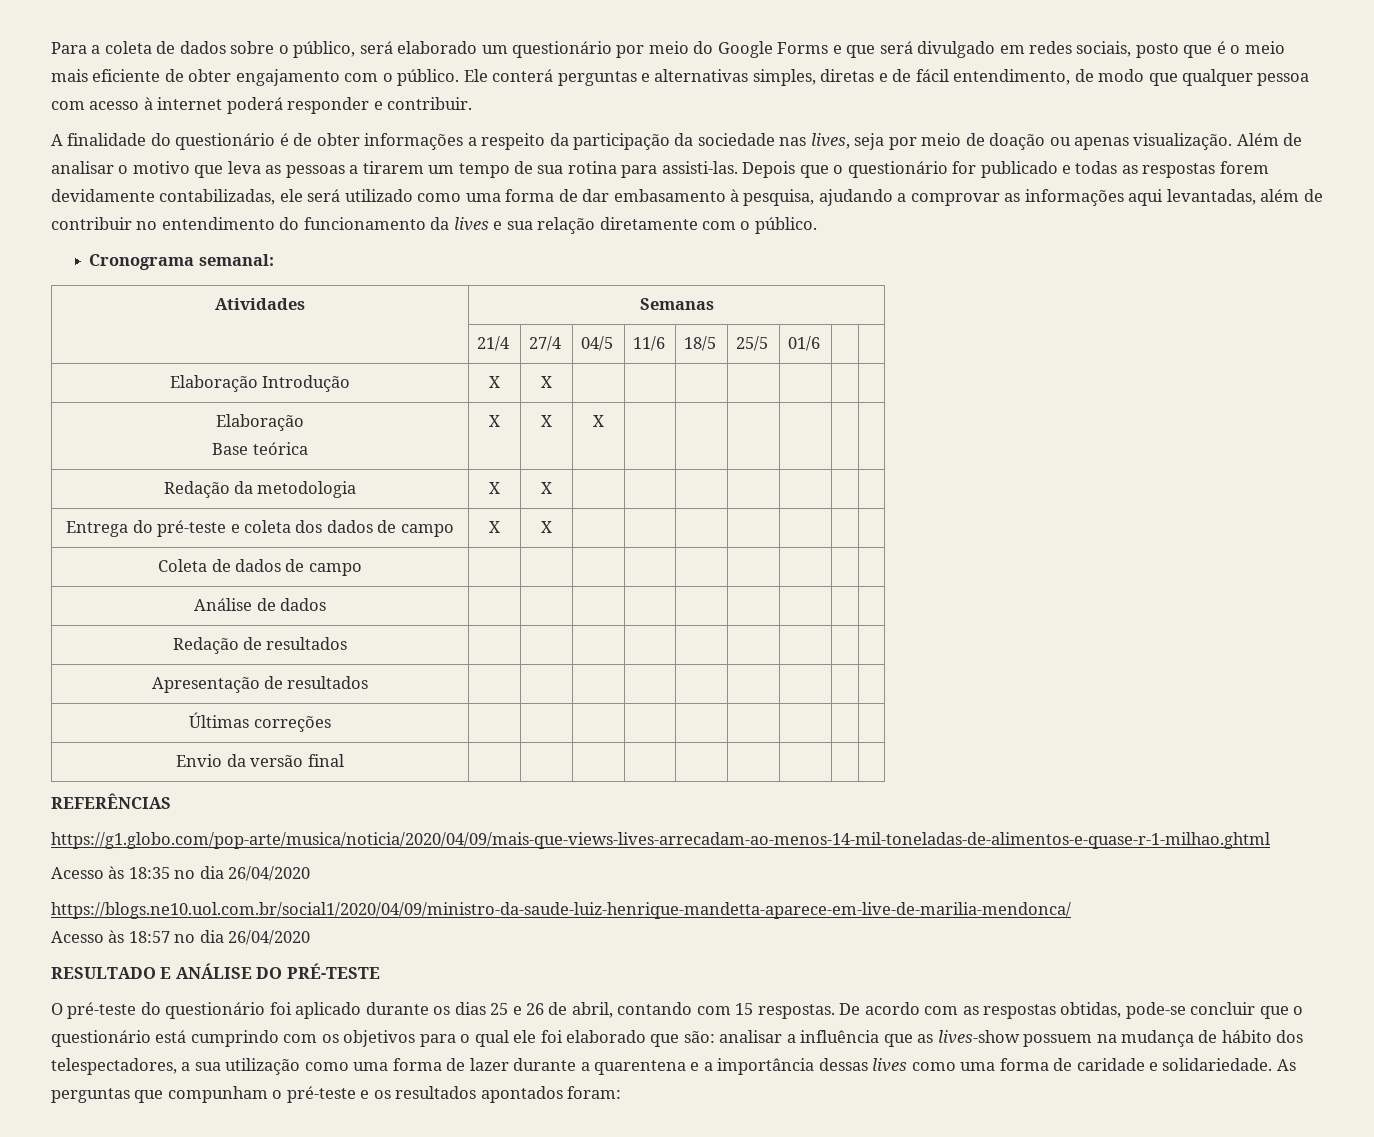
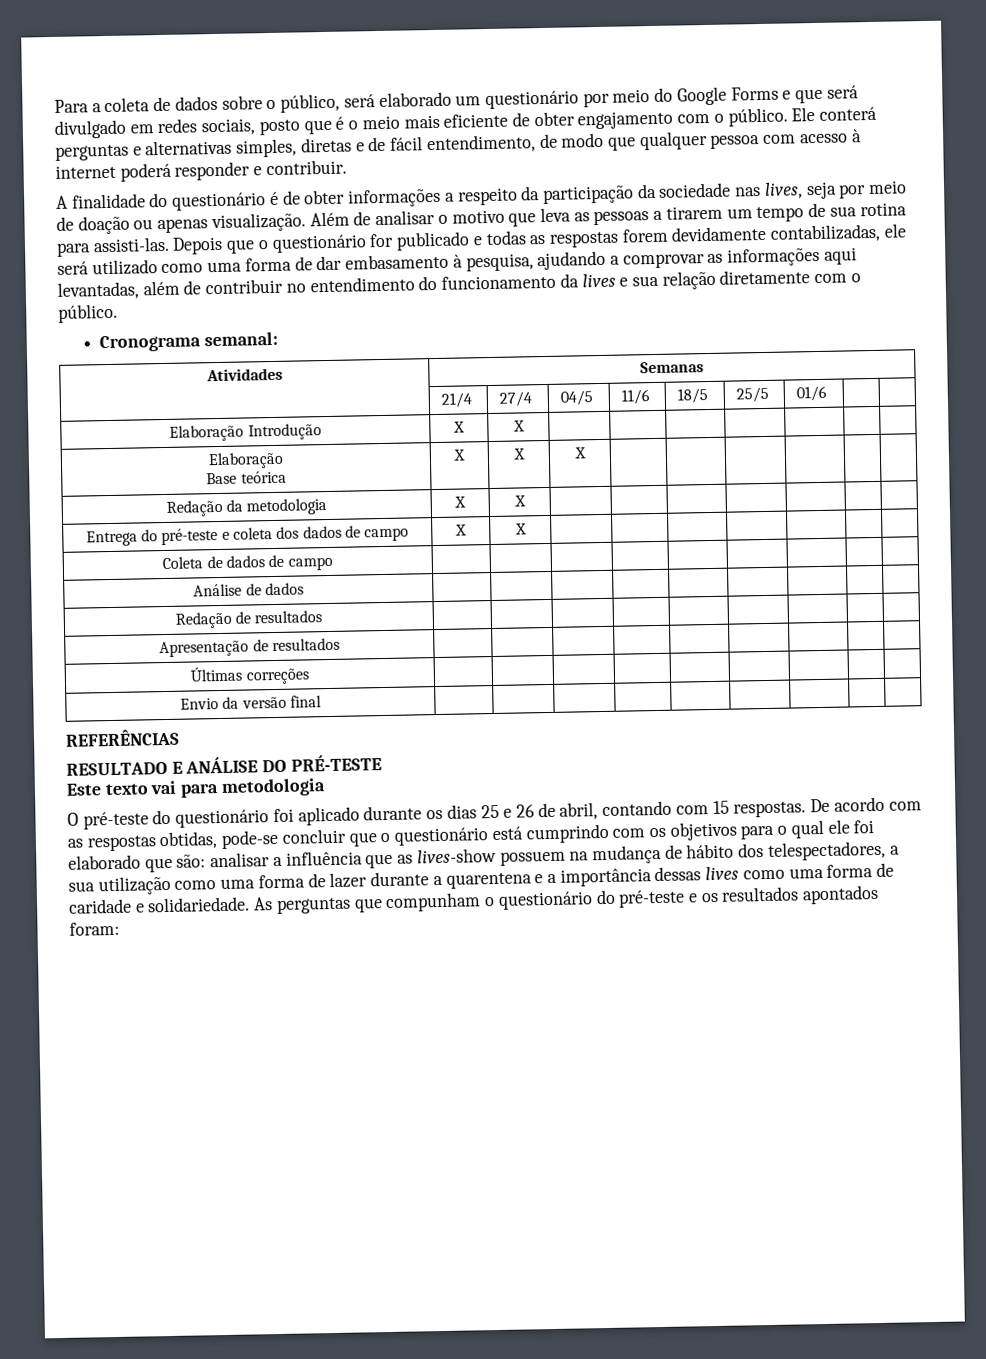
- https://g1.globo.com/pop-arte/musica/noticia/2020/04/09/mais-que-views-lives-arrecadam-ao-menos-14-mil-toneladas-de-alimentos-e-quase-r-1-milhao.ghtml
- Acesso às 18:35 no dia 26/04/2020
- https://blogs.ne10.uol.com.br/social1/2020/04/09/ministro-da-saude-luiz-henrique-mandetta-aparece-em-live-de-marilia-mendonca/
- Acesso às 18:57 no dia 26/04/2020
+ Este texto vai para metodologia
- As perguntas que compunham o pré-teste e os resultados apontados foram:
+ As perguntas que compunham o questionário do pré-teste e os resultados apontados foram:

